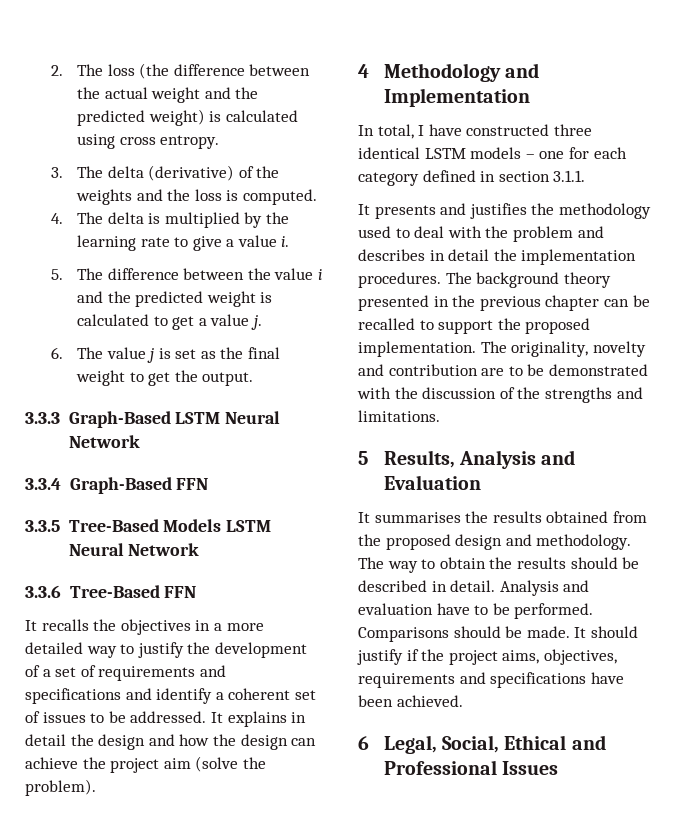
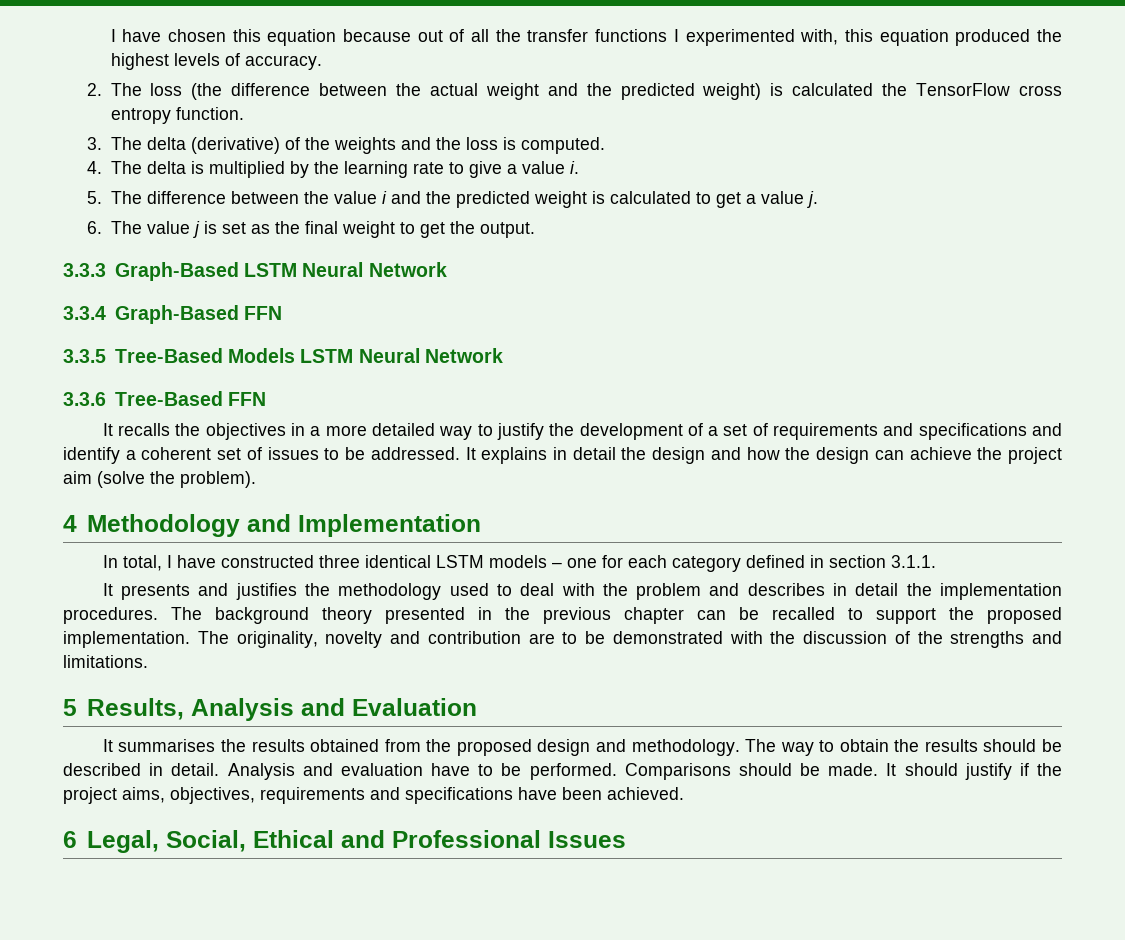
+ I have chosen this equation because out of all the transfer functions I experimented with, this equation produced the highest levels of accuracy.
- 2. The loss (the difference between the actual weight and the predicted weight) is calculated using cross entropy.
+ 2. The loss (the difference between the actual weight and the predicted weight) is calculated the TensorFlow cross entropy function.

